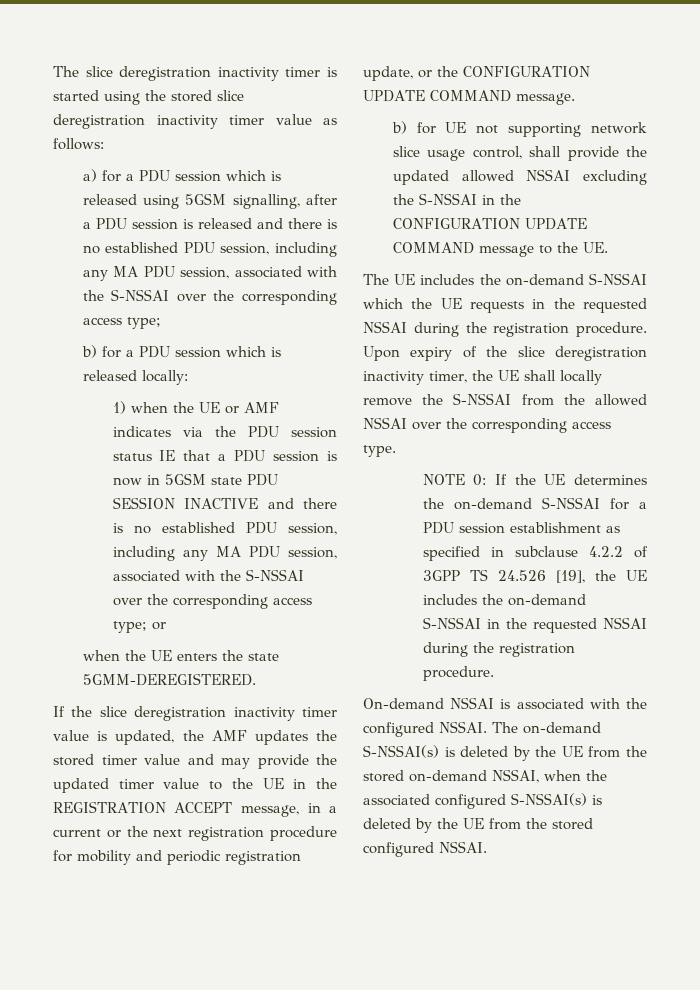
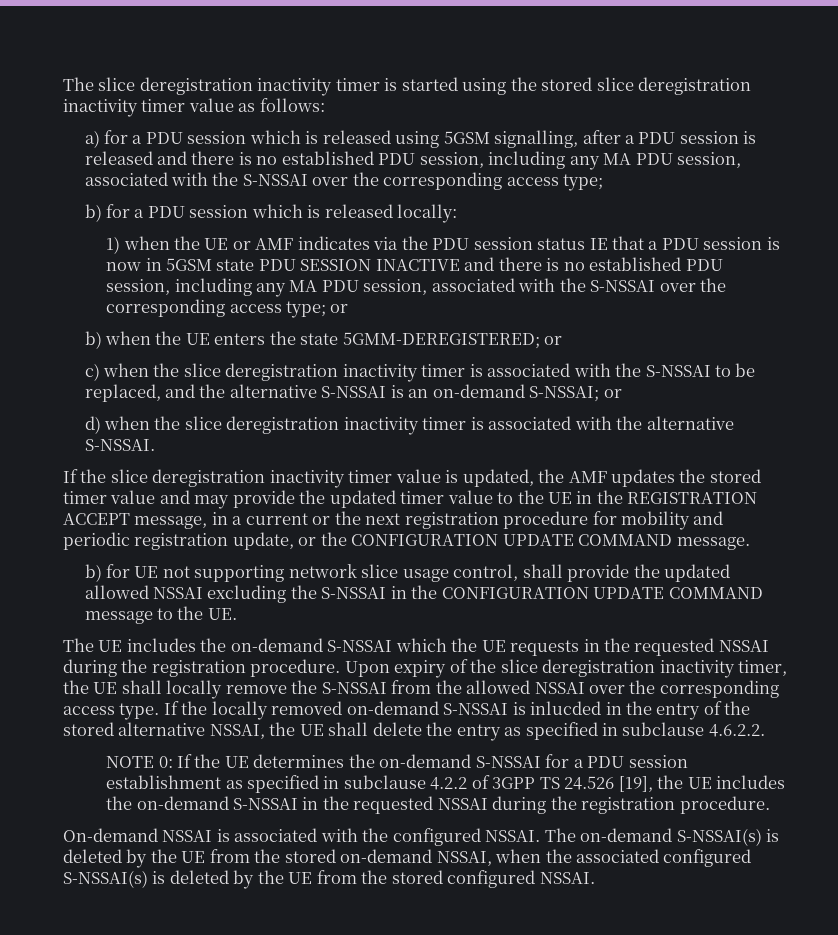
- when the UE enters the state 5GMM-DEREGISTERED.
+ b) when the UE enters the state 5GMM-DEREGISTERED; or
+ c) when the slice deregistration inactivity timer is associated with the S-NSSAI to be replaced, and the alternative S-NSSAI is an on-demand S-NSSAI; or
+ d) when the slice deregistration inactivity timer is associated with the alternative S-NSSAI.
+ If the locally removed on-demand S-NSSAI is inlucded in the entry of the stored alternative NSSAI, the UE shall delete the entry as specified in subclause 4.6.2.2.

